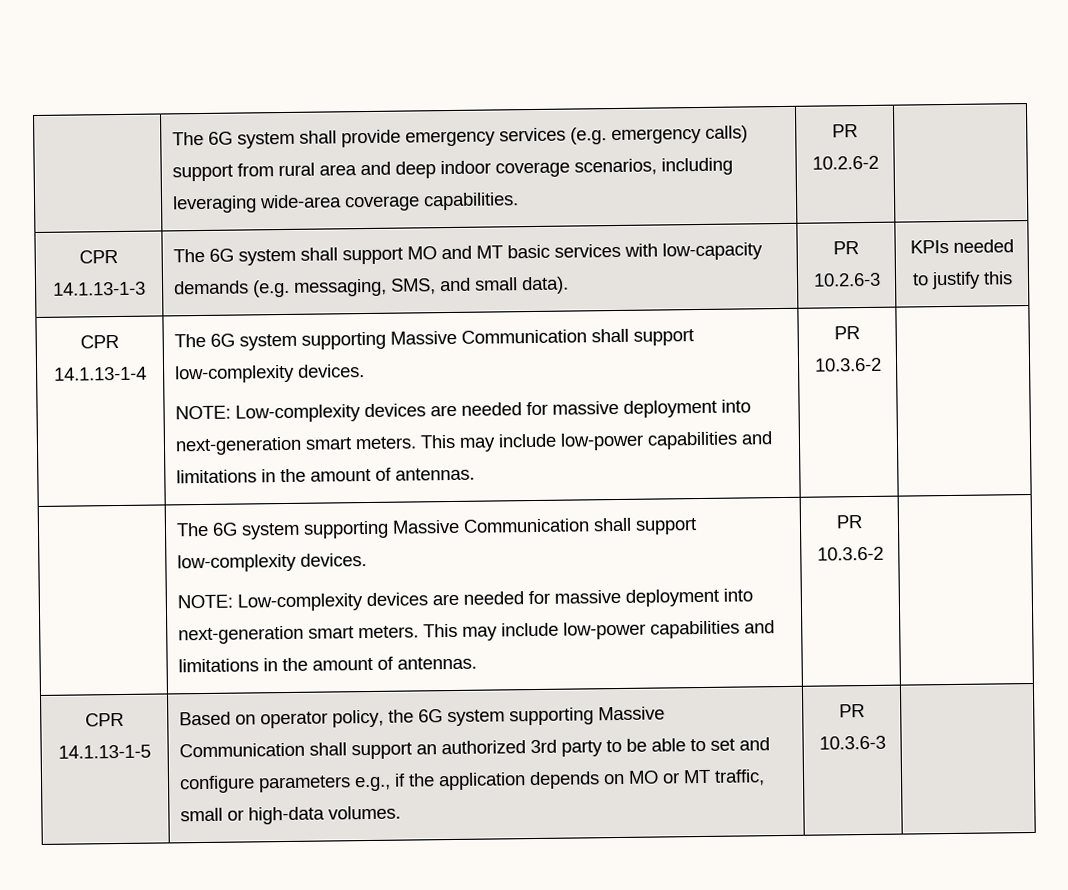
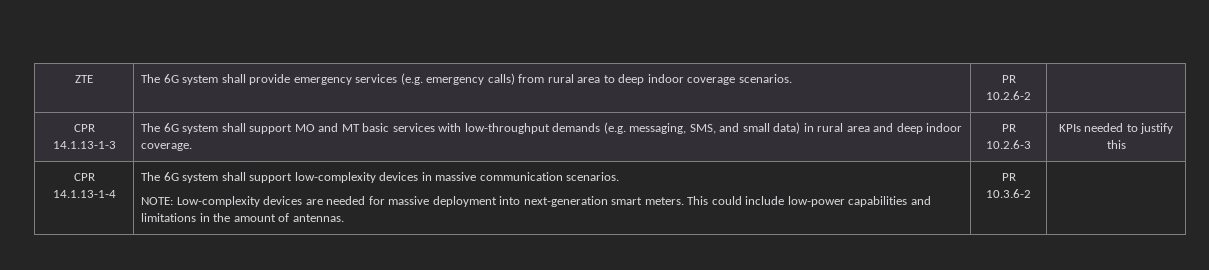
- | The 6G system shall provide emergency services (e.g. emergency calls) support from rural area and deep indoor coverage scenarios, including leveraging wide-area coverage capabilities. | PR 10.2.6-2 |
+ ZTE | The 6G system shall provide emergency services (e.g. emergency calls) from rural area to deep indoor coverage scenarios. | PR 10.2.6-2 |
- CPR 14.1.13-1-3 | The 6G system shall support MO and MT basic services with low-capacity demands (e.g. messaging, SMS, and small data). | PR 10.2.6-3 | KPIs needed to justify this
+ CPR 14.1.13-1-3 | The 6G system shall support MO and MT basic services with low-throughput demands (e.g. messaging, SMS, and small data) in rural area and deep indoor coverage. | PR 10.2.6-3 | KPIs needed to justify this
- CPR 14.1.13-1-4 | The 6G system supporting Massive Communication shall support low-complexity devices.
- NOTE: Low-complexity devices are needed for massive deployment into next-generation smart meters. This may include low-power capabilities and limitations in the amount of antennas. | PR 10.3.6-2 |
- | The 6G system supporting Massive Communication shall support low-complexity devices.
- NOTE: Low-complexity devices are needed for massive deployment into next-generation smart meters. This may include low-power capabilities and limitations in the amount of antennas. | PR 10.3.6-2 |
- CPR 14.1.13-1-5 | Based on operator policy, the 6G system supporting Massive Communication shall support an authorized 3rd party to be able to set and configure parameters e.g., if the application depends on MO or MT traffic, small or high-data volumes. | PR 10.3.6-3
+ CPR 14.1.13-1-4 | The 6G system shall support low-complexity devices in massive communication scenarios.
+ NOTE: Low-complexity devices are needed for massive deployment into next-generation smart meters. This could include low-power capabilities and limitations in the amount of antennas. | PR 10.3.6-2 |

